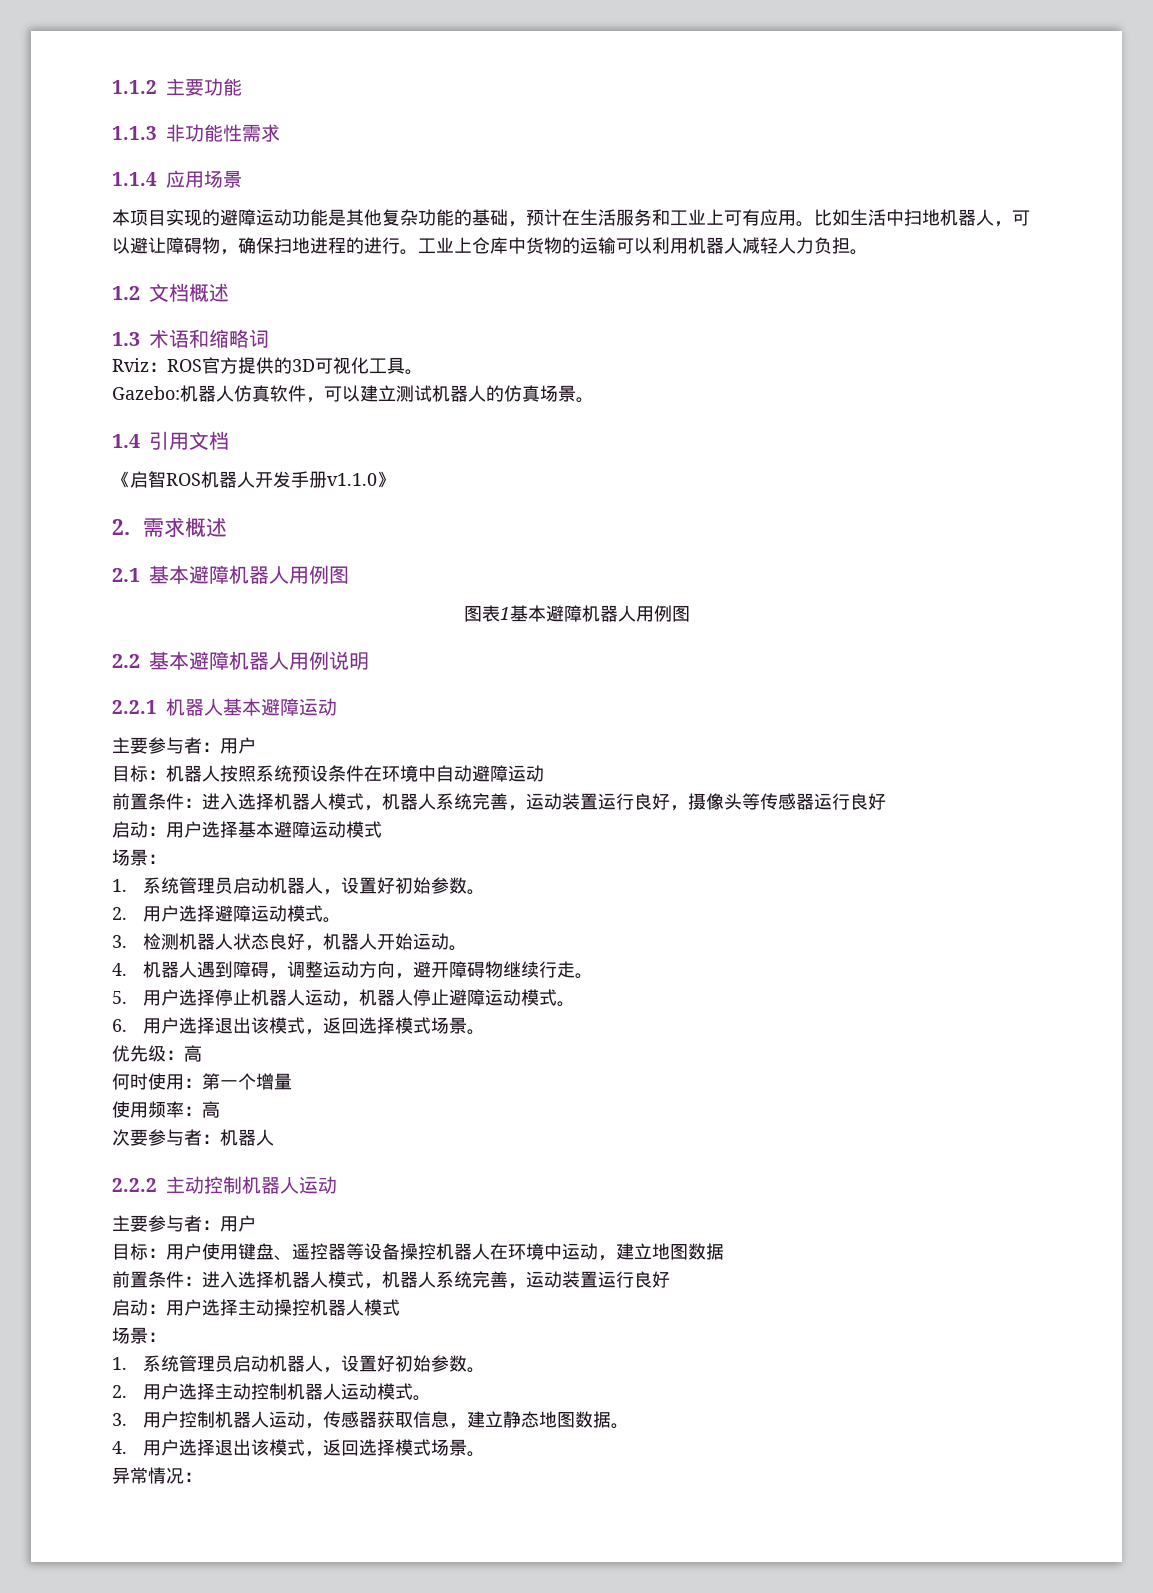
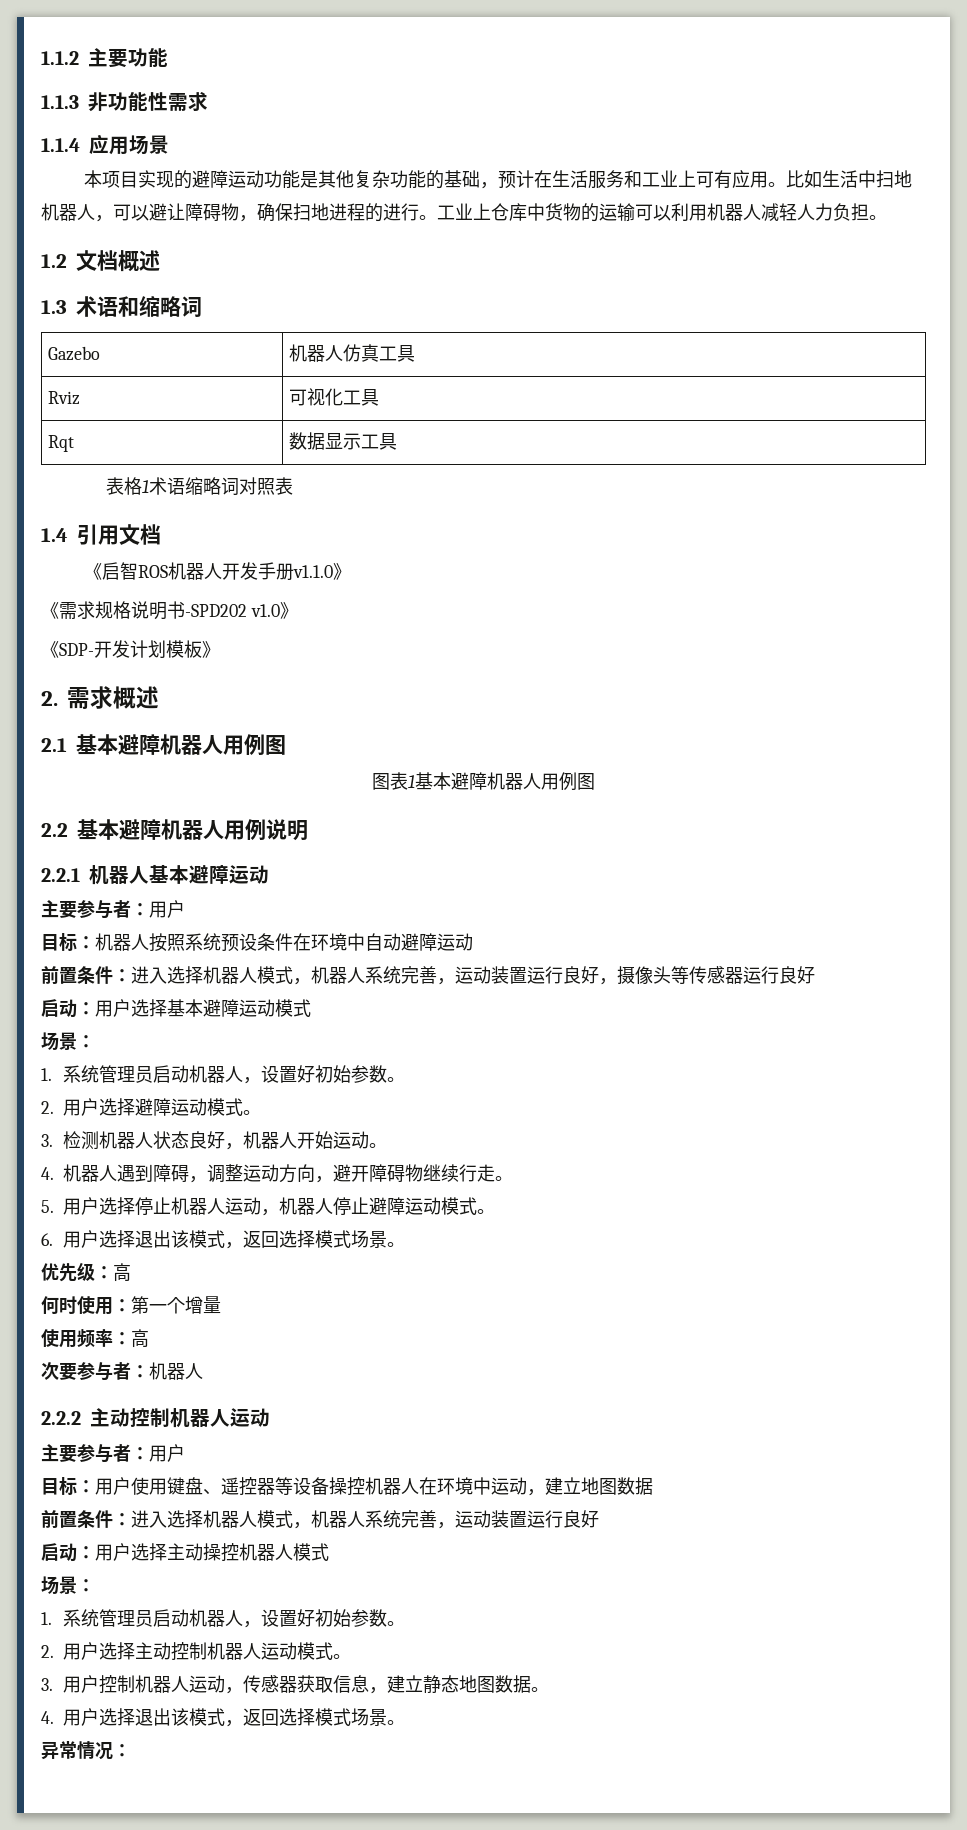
- Rviz：ROS官方提供的3D可视化工具。
- Gazebo:机器人仿真软件，可以建立测试机器人的仿真场景。
+ Gazebo | 机器人仿真工具
+ Rviz | 可视化工具
+ Rqt | 数据显示工具
+ 表格1术语缩略词对照表
+ 《需求规格说明书-SPD202 v1.0》
+ 《SDP-开发计划模板》

